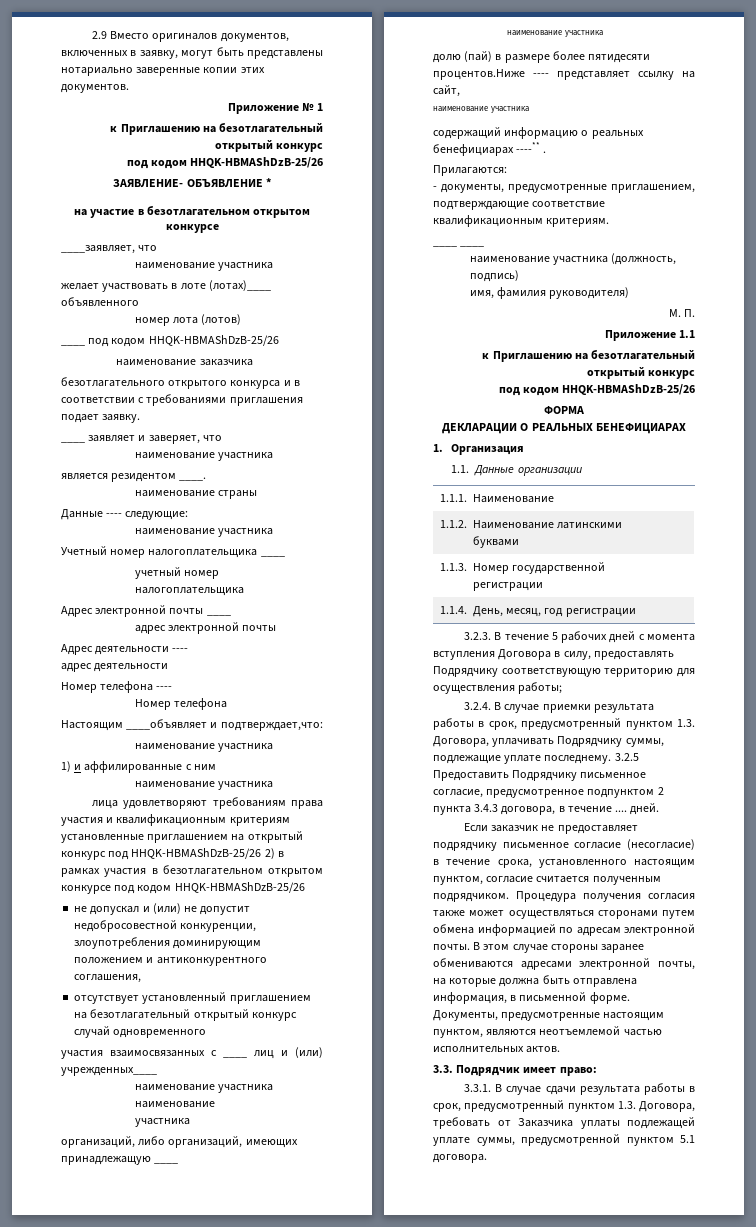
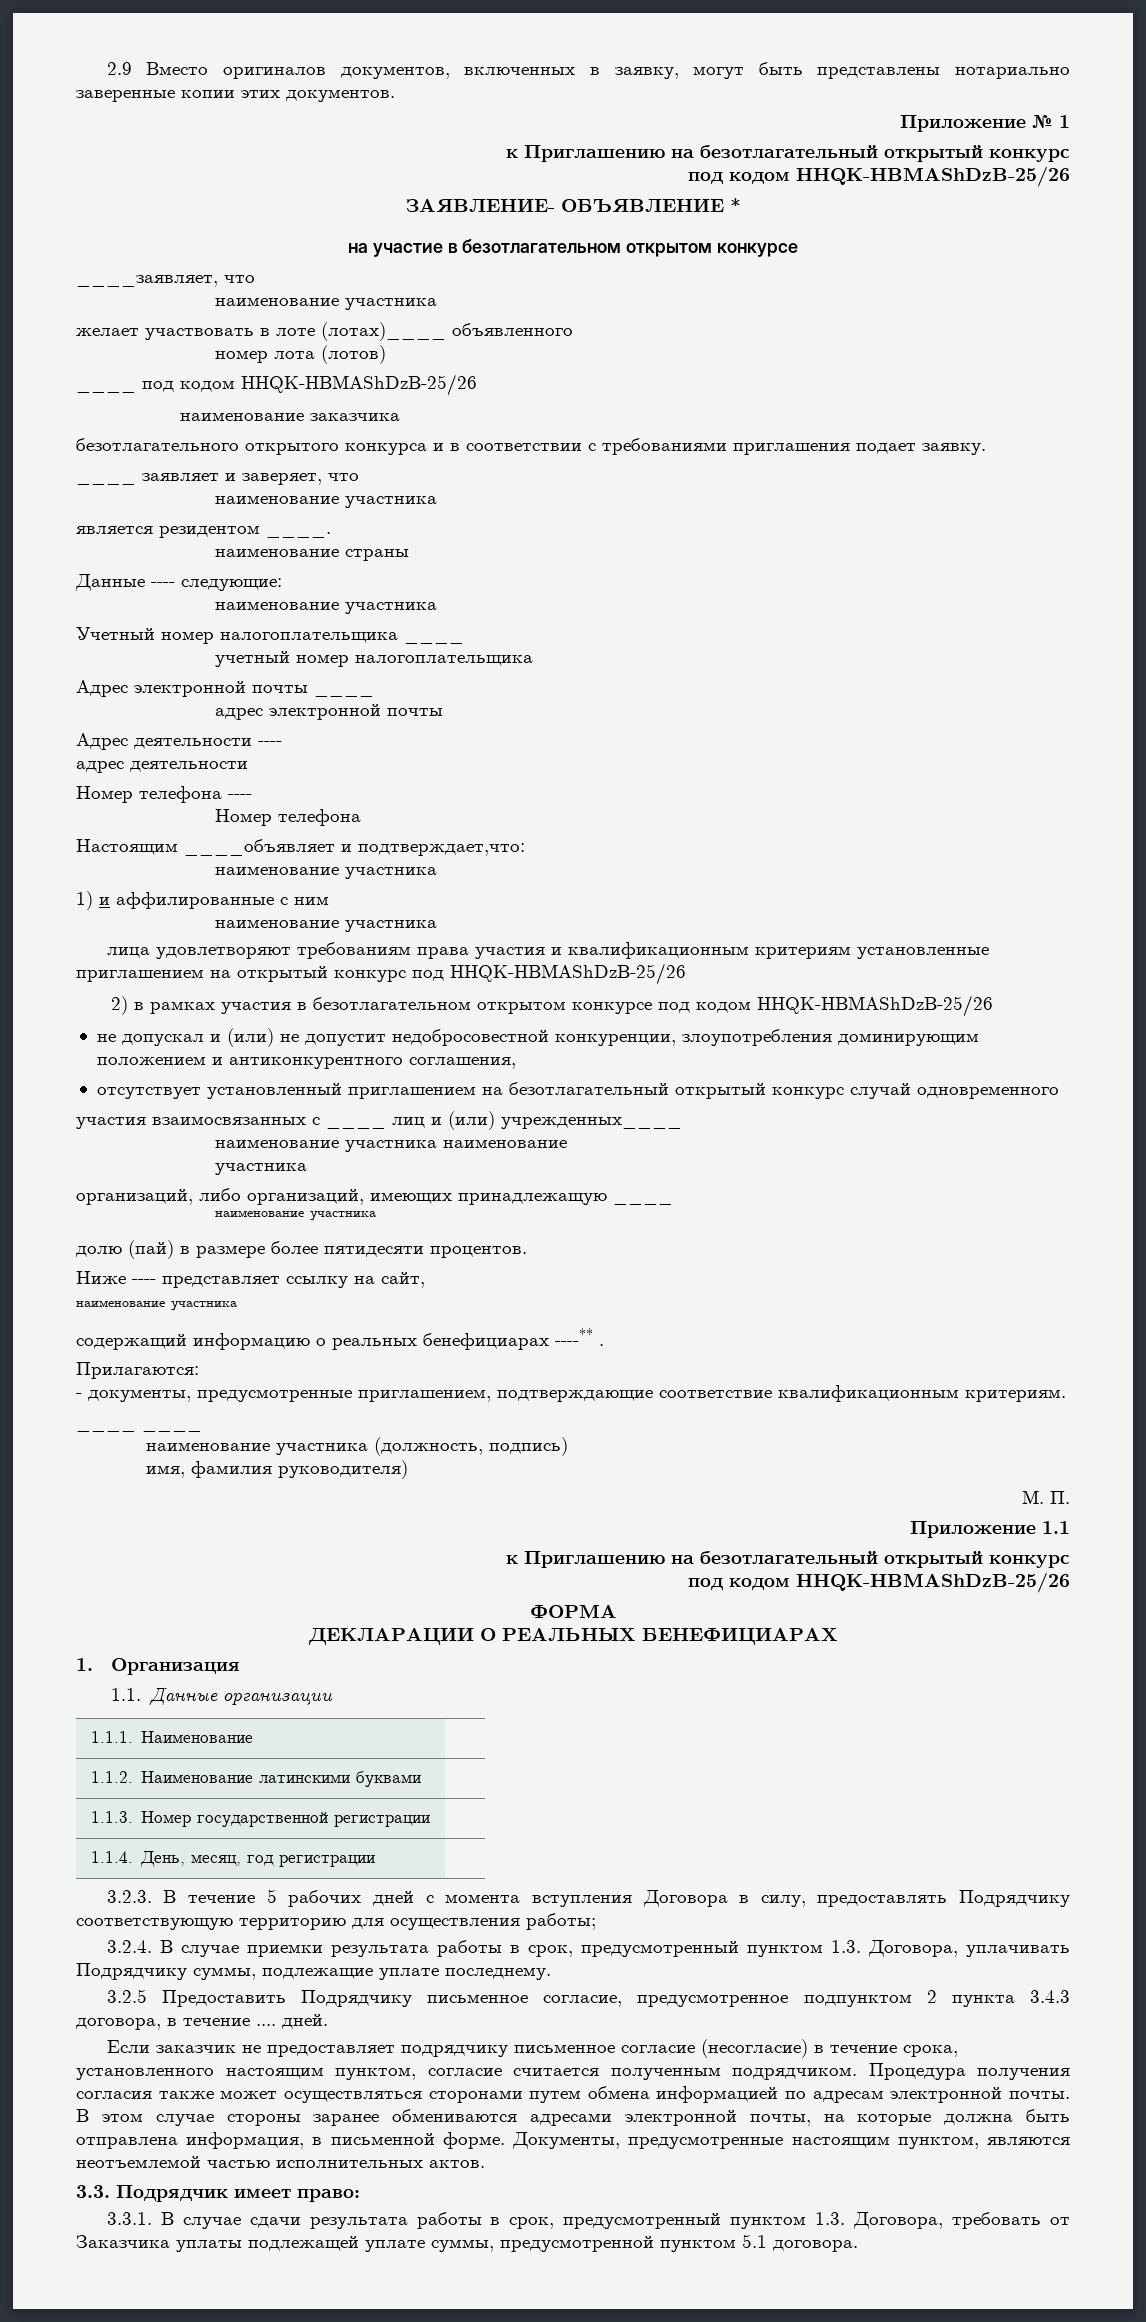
- лица удовлетворяют требованиям права участия и квалификационным критериям установленные приглашением на открытый конкурс под HHQK-HBMAShDzB-25/26 2) в рамках участия в безотлагательном открытом конкурсе под кодом HHQK-HBMAShDzB-25/26
+ лица удовлетворяют требованиям права участия и квалификационным критериям установленные приглашением на открытый конкурс под HHQK-HBMAShDzB-25/26
+ 2) в рамках участия в безотлагательном открытом конкурсе под кодом HHQK-HBMAShDzB-25/26
- долю (пай) в размере более пятидесяти процентов.Ниже ---- представляет ссылку на сайт,
+ долю (пай) в размере более пятидесяти процентов.
+ Ниже ---- представляет ссылку на сайт,
- 3.2.4. В случае приемки результата работы в срок, предусмотренный пунктом 1.3. Договора, уплачивать Подрядчику суммы, подлежащие уплате последнему. 3.2.5 Предоставить Подрядчику письменное согласие, предусмотренное подпунктом 2 пункта 3.4.3 договора, в течение .... дней.
+ 3.2.4. В случае приемки результата работы в срок, предусмотренный пунктом 1.3. Договора, уплачивать Подрядчику суммы, подлежащие уплате последнему.
+ 3.2.5 Предоставить Подрядчику письменное согласие, предусмотренное подпунктом 2 пункта 3.4.3 договора, в течение .... дней.

